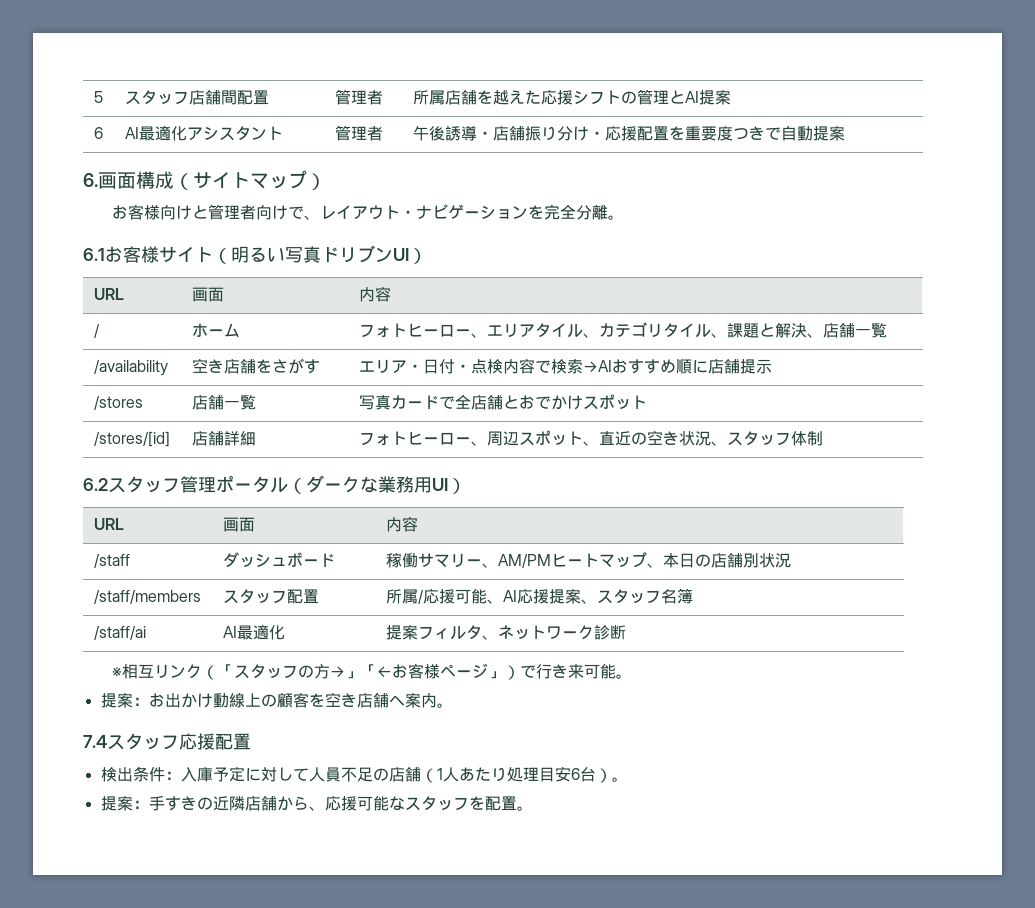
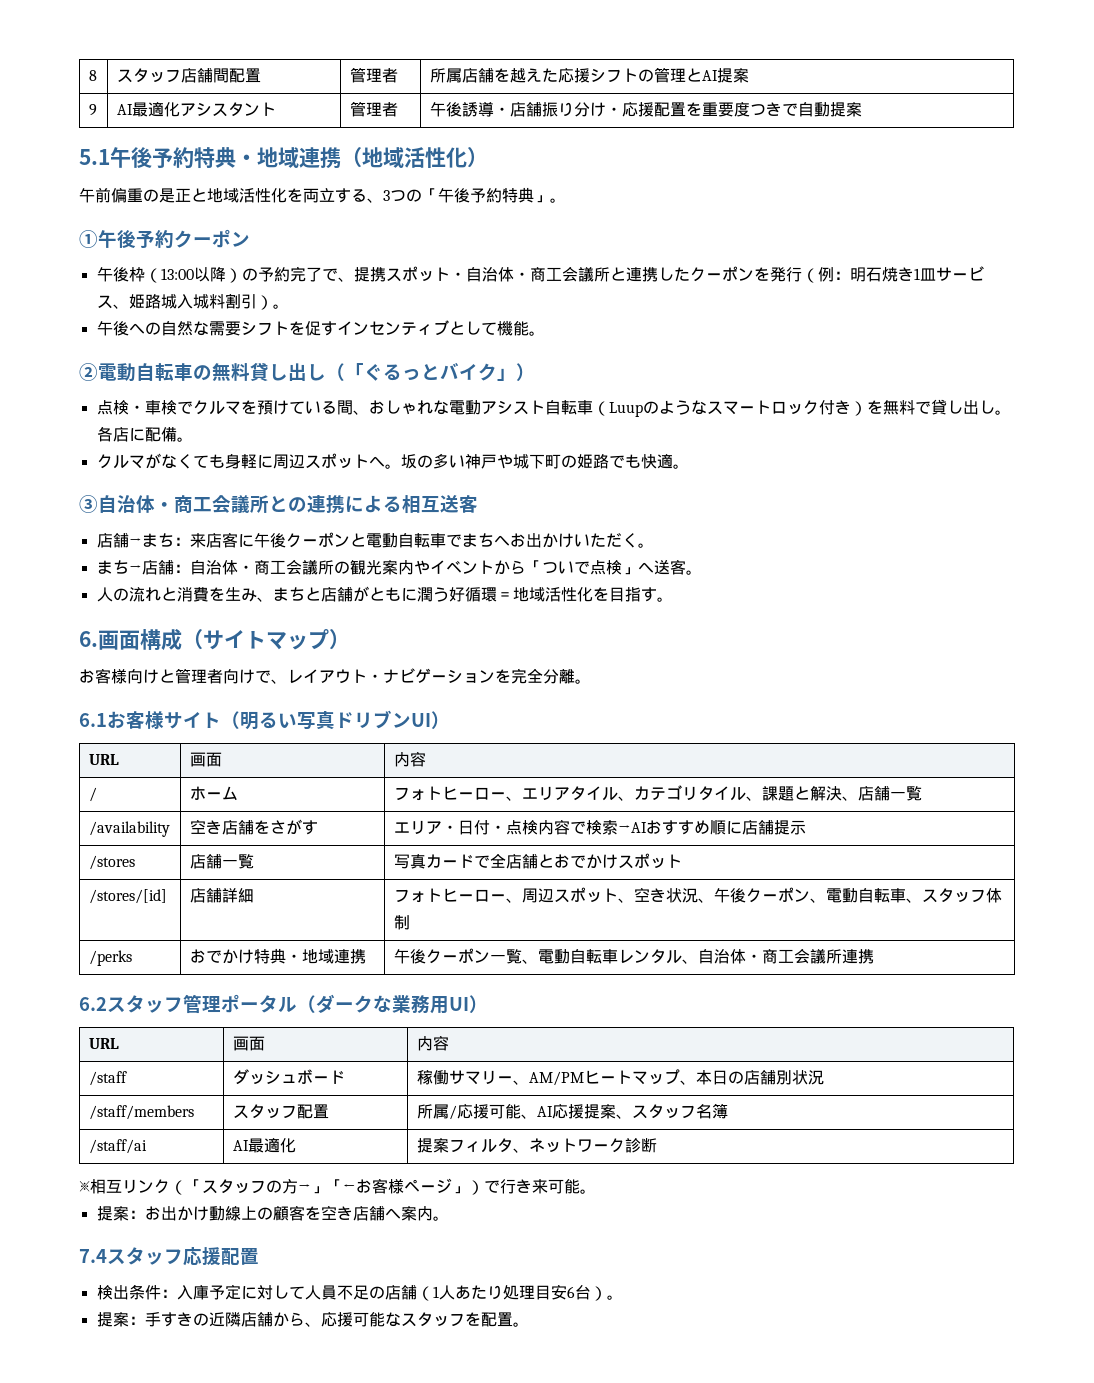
- 5 | スタッフ店舗間配置 | 管理者 | 所属店舗を越えた応援シフトの管理とAI提案
+ 8 | スタッフ店舗間配置 | 管理者 | 所属店舗を越えた応援シフトの管理とAI提案
- 6 | AI最適化アシスタント | 管理者 | 午後誘導・店舗振り分け・応援配置を重要度つきで自動提案
+ 9 | AI最適化アシスタント | 管理者 | 午後誘導・店舗振り分け・応援配置を重要度つきで自動提案
+ 5.1午後予約特典・地域連携（地域活性化）
+ 午前偏重の是正と地域活性化を両立する、3つの「午後予約特典」。
+ ①午後予約クーポン
+ 午後枠（13:00以降）の予約完了で、提携スポット・自治体・商工会議所と連携したクーポンを発行（例：明石焼き1皿サービス、姫路城入城料割引）。
+ 午後への自然な需要シフトを促すインセンティブとして機能。
+ ②電動自転車の無料貸し出し（「ぐるっとバイク」）
+ 点検・車検でクルマを預けている間、おしゃれな電動アシスト自転車（Luupのようなスマートロック付き）を無料で貸し出し。各店に配備。
+ クルマがなくても身軽に周辺スポットへ。坂の多い神戸や城下町の姫路でも快適。
+ ③自治体・商工会議所との連携による相互送客
+ 店舗→まち：来店客に午後クーポンと電動自転車でまちへお出かけいただく。
+ まち→店舗：自治体・商工会議所の観光案内やイベントから「ついで点検」へ送客。
+ 人の流れと消費を生み、まちと店舗がともに潤う好循環＝地域活性化を目指す。
- /stores/[id] | 店舗詳細 | フォトヒーロー、周辺スポット、直近の空き状況、スタッフ体制
+ /stores/[id] | 店舗詳細 | フォトヒーロー、周辺スポット、空き状況、午後クーポン、電動自転車、スタッフ体制
+ /perks | おでかけ特典・地域連携 | 午後クーポン一覧、電動自転車レンタル、自治体・商工会議所連携

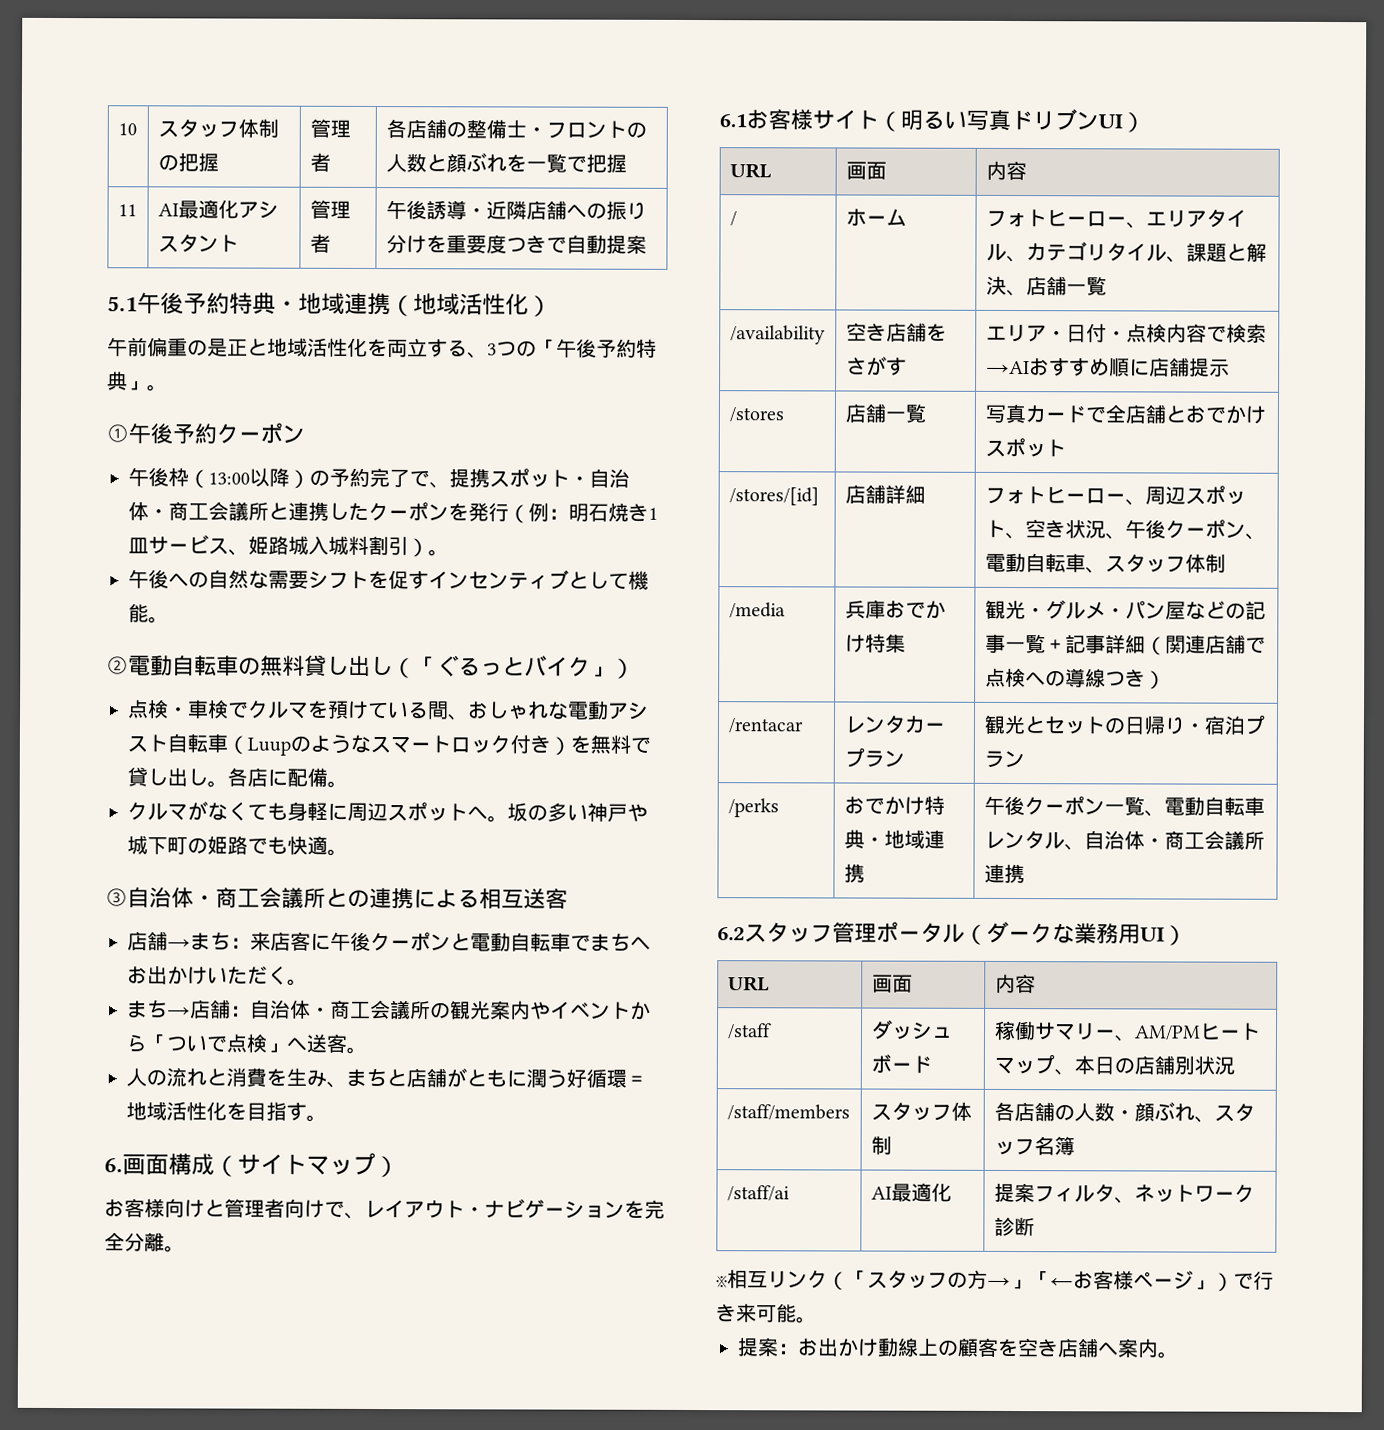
- 8 | スタッフ店舗間配置 | 管理者 | 所属店舗を越えた応援シフトの管理とAI提案
- 9 | AI最適化アシスタント | 管理者 | 午後誘導・店舗振り分け・応援配置を重要度つきで自動提案
+ 10 | スタッフ体制の把握 | 管理者 | 各店舗の整備士・フロントの人数と顔ぶれを一覧で把握
+ 11 | AI最適化アシスタント | 管理者 | 午後誘導・近隣店舗への振り分けを重要度つきで自動提案
+ /media | 兵庫おでかけ特集 | 観光・グルメ・パン屋などの記事一覧＋記事詳細（関連店舗で点検への導線つき）
+ /rentacar | レンタカープラン | 観光とセットの日帰り・宿泊プラン
- /staff/members | スタッフ配置 | 所属/応援可能、AI応援提案、スタッフ名簿
+ /staff/members | スタッフ体制 | 各店舗の人数・顔ぶれ、スタッフ名簿
- 7.4スタッフ応援配置
- 検出条件：入庫予定に対して人員不足の店舗（1人あたり処理目安6台）。
- 提案：手すきの近隣店舗から、応援可能なスタッフを配置。

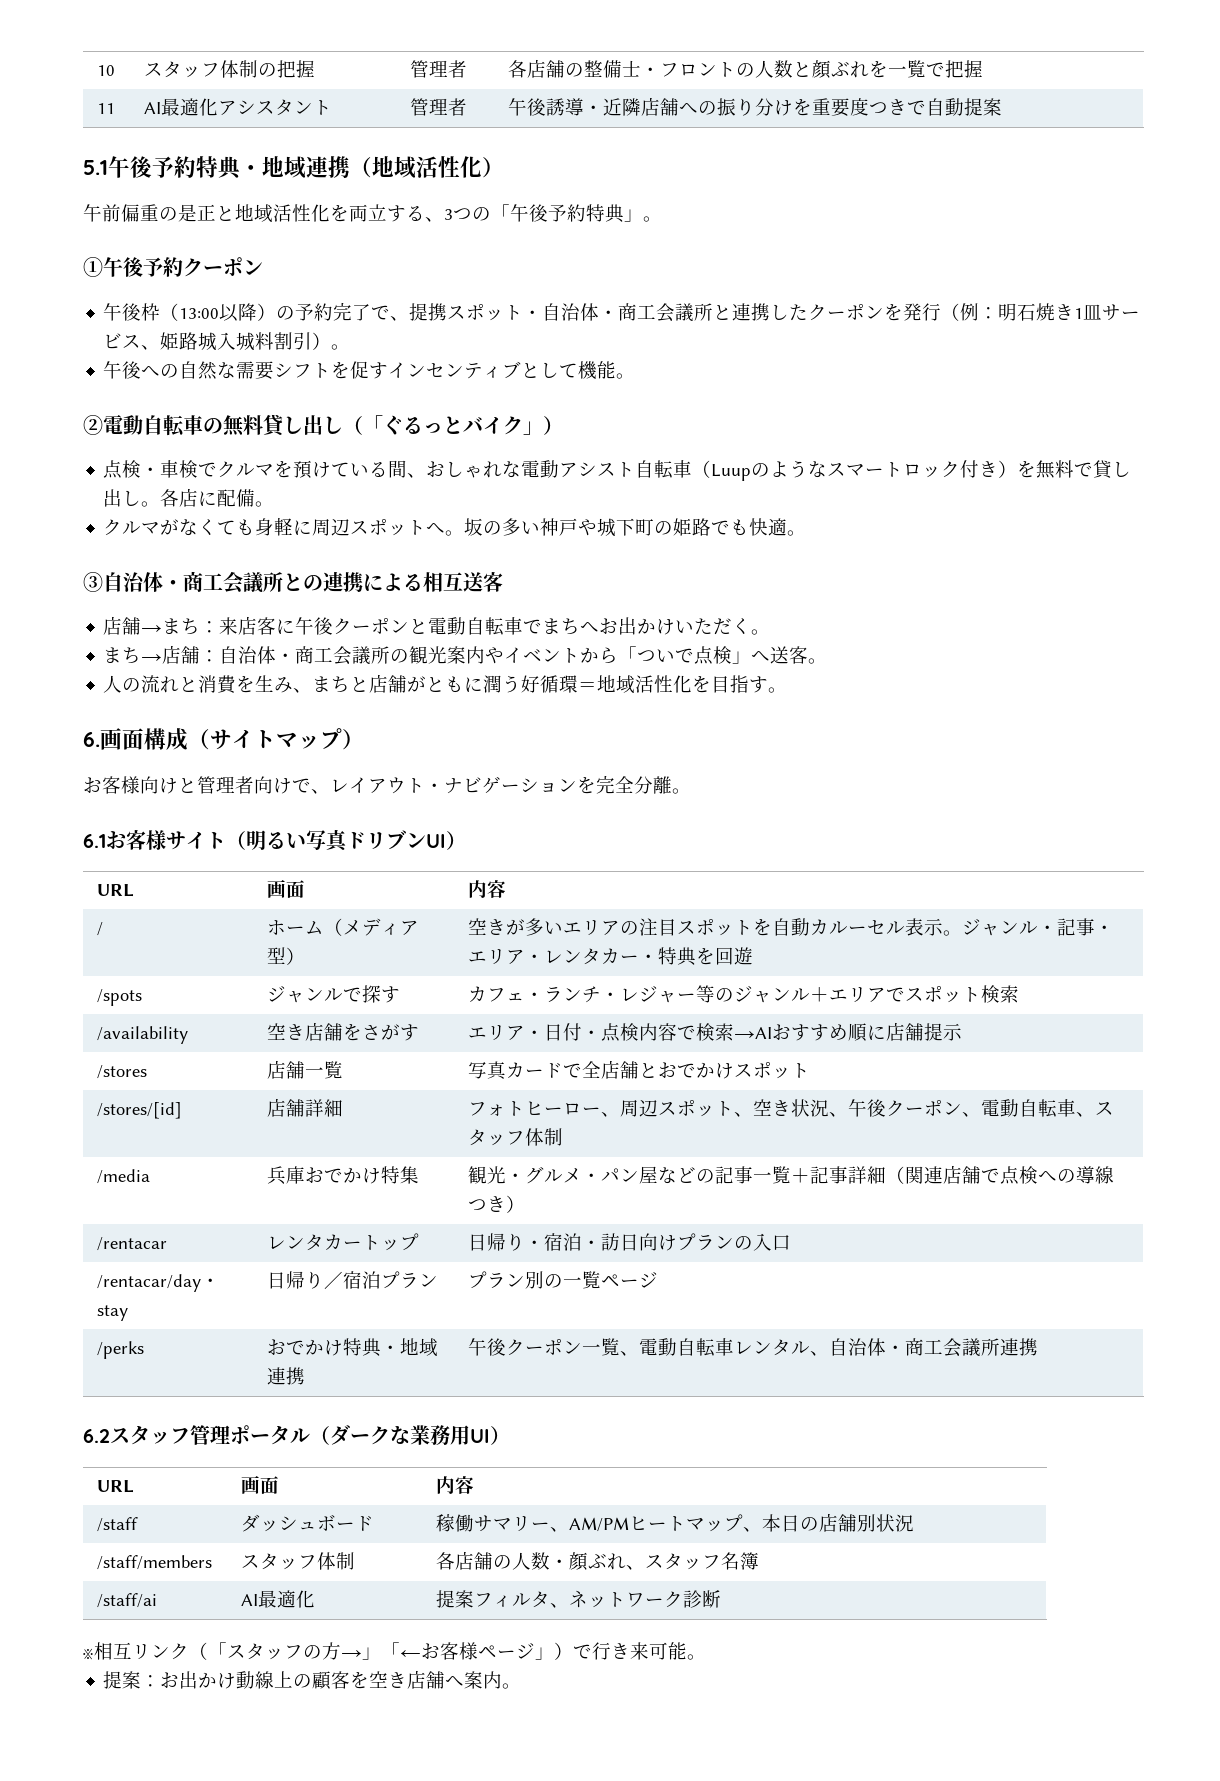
- / | ホーム | フォトヒーロー、エリアタイル、カテゴリタイル、課題と解決、店舗一覧
+ / | ホーム（メディア型） | 空きが多いエリアの注目スポットを自動カルーセル表示。ジャンル・記事・エリア・レンタカー・特典を回遊
+ /spots | ジャンルで探す | カフェ・ランチ・レジャー等のジャンル＋エリアでスポット検索
- /rentacar | レンタカープラン | 観光とセットの日帰り・宿泊プラン
+ /rentacar | レンタカートップ | 日帰り・宿泊・訪日向けプランの入口
+ /rentacar/day・stay | 日帰り／宿泊プラン | プラン別の一覧ページ

